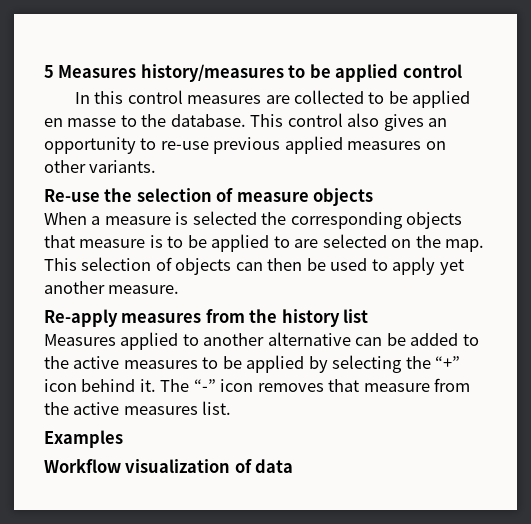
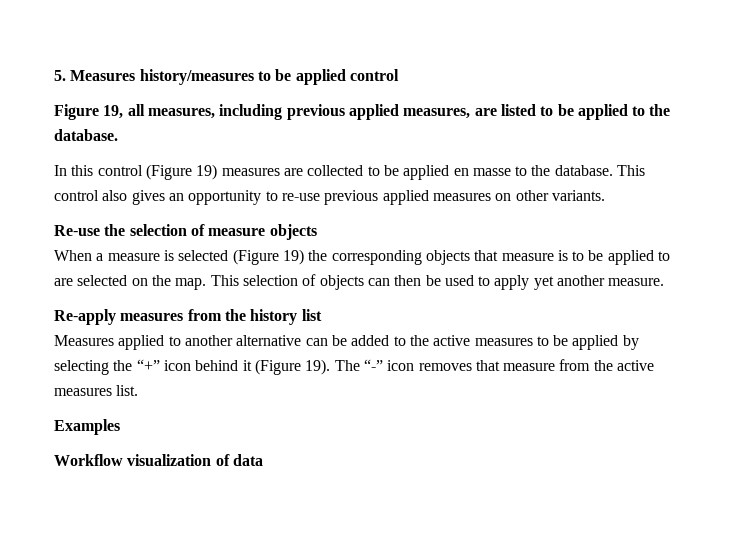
- 5 Measures history/measures to be applied control
+ 5. Measures history/measures to be applied control
+ Figure 19, all measures, including previous applied measures, are listed to be applied to the database.
- In this control measures are collected to be applied en masse to the database.
+ In this control (Figure 19) measures are collected to be applied en masse to the database.
- When a measure is selected the corresponding objects that measure is to be applied to are selected on the map.
+ When a measure is selected (Figure 19) the corresponding objects that measure is to be applied to are selected on the map.
- Measures applied to another alternative can be added to the active measures to be applied by selecting the “+” icon behind it.
+ Measures applied to another alternative can be added to the active measures to be applied by selecting the “+” icon behind it (Figure 19).

